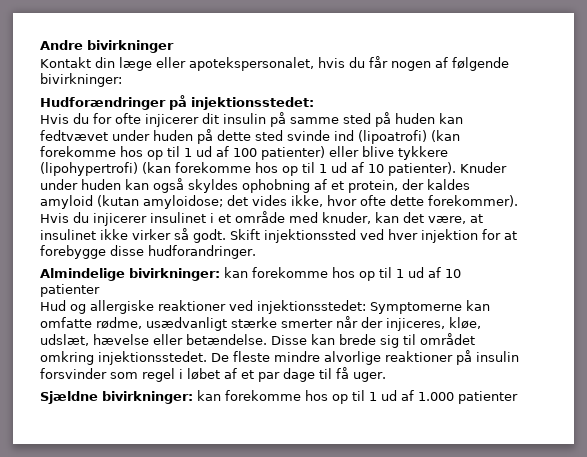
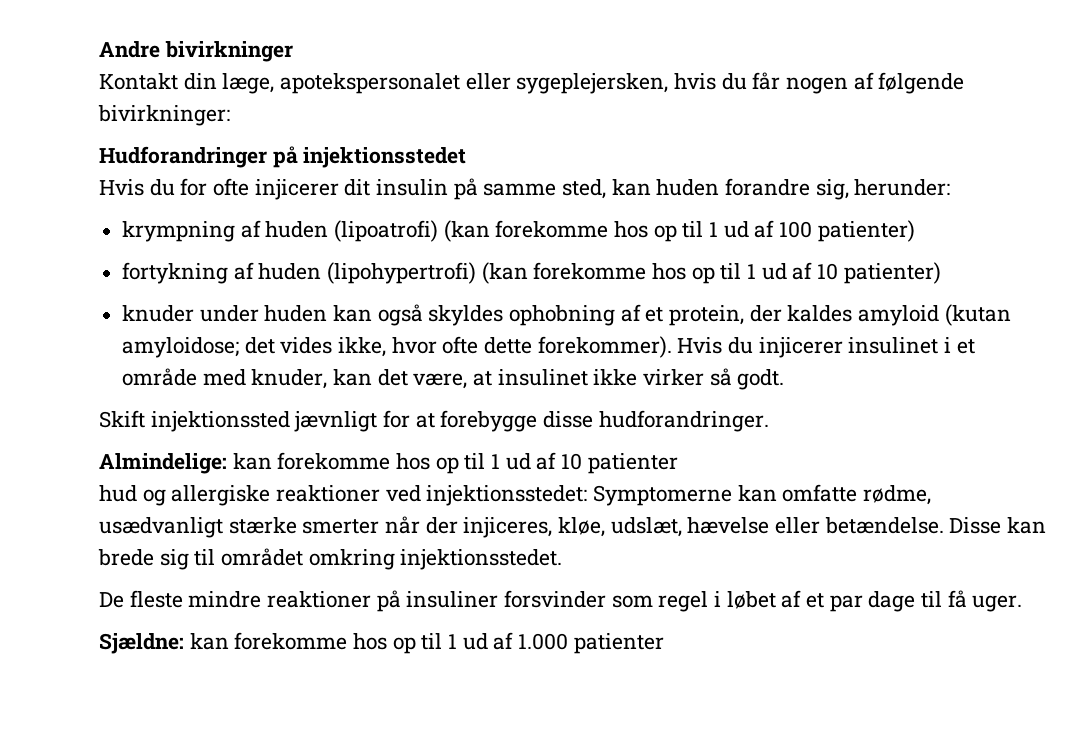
- Kontakt din læge eller apotekspersonalet, hvis du får nogen af følgende bivirkninger:
+ Kontakt din læge, apotekspersonalet eller sygeplejersken, hvis du får nogen af følgende bivirkninger:
- Hudforændringer på injektionsstedet:
+ Hudforandringer på injektionsstedet
- Hvis du for ofte injicerer dit insulin på samme sted på huden kan fedtvævet under huden på dette sted svinde ind (lipoatrofi) (kan forekomme hos op til 1 ud af 100 patienter) eller blive tykkere (lipohypertrofi) (kan forekomme hos op til 1 ud af 10 patienter). Knuder under huden kan også skyldes ophobning af et protein, der kaldes amyloid (kutan amyloidose; det vides ikke, hvor ofte dette forekommer).
+ Hvis du for ofte injicerer dit insulin på samme sted, kan huden forandre sig, herunder:
+ krympning af huden (lipoatrofi) (kan forekomme hos op til 1 ud af 100 patienter)
+ fortykning af huden (lipohypertrofi) (kan forekomme hos op til 1 ud af 10 patienter)
+ knuder under huden kan også skyldes ophobning af et protein, der kaldes amyloid (kutan amyloidose; det vides ikke, hvor ofte dette forekommer).
- Hvis du injicerer insulinet i et område med knuder, kan det være, at insulinet ikke virker så godt. Skift injektionssted ved hver injektion for at forebygge disse hudforandringer.
+ Hvis du injicerer insulinet i et område med knuder, kan det være, at insulinet ikke virker så godt.
+ Skift injektionssted jævnligt for at forebygge disse hudforandringer.
- Almindelige bivirkninger: kan forekomme hos op til 1 ud af 10 patienter
+ Almindelige: kan forekomme hos op til 1 ud af 10 patienter
- Hud og allergiske reaktioner ved injektionsstedet: Symptomerne kan omfatte rødme, usædvanligt stærke smerter når der injiceres, kløe, udslæt, hævelse eller betændelse.
+ hud og allergiske reaktioner ved injektionsstedet: Symptomerne kan omfatte rødme, usædvanligt stærke smerter når der injiceres, kløe, udslæt, hævelse eller betændelse.
- Disse kan brede sig til området omkring injektionsstedet. De fleste mindre alvorlige reaktioner på insulin forsvinder som regel i løbet af et par dage til få uger.
+ Disse kan brede sig til området omkring injektionsstedet.
+ De fleste mindre reaktioner på insuliner forsvinder som regel i løbet af et par dage til få uger.
- Sjældne bivirkninger: kan forekomme hos op til 1 ud af 1.000 patienter
+ Sjældne: kan forekomme hos op til 1 ud af 1.000 patienter

